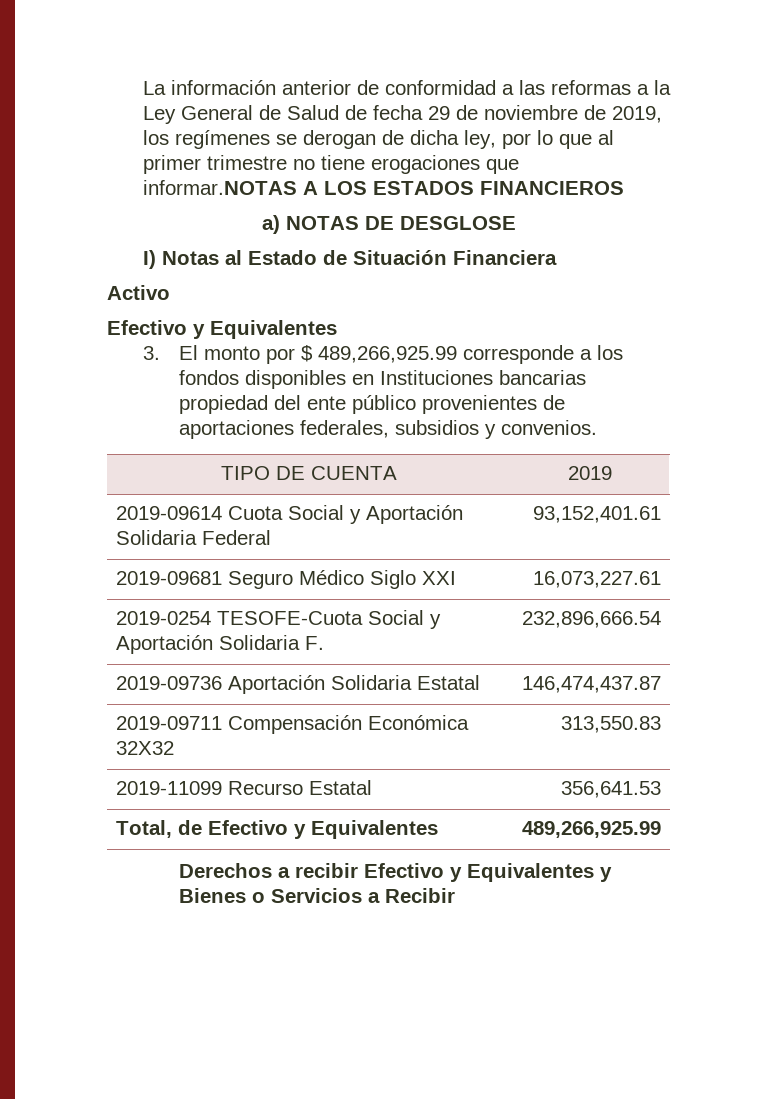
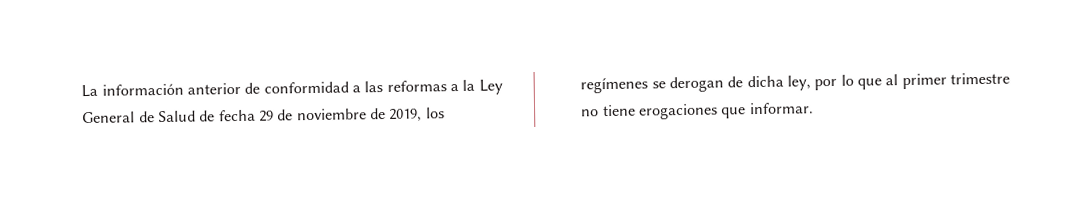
- La información anterior de conformidad a las reformas a la Ley General de Salud de fecha 29 de noviembre de 2019, los regímenes se derogan de dicha ley, por lo que al primer trimestre no tiene erogaciones que informar.NOTAS A LOS ESTADOS FINANCIEROS
- a) NOTAS DE DESGLOSE
- I) Notas al Estado de Situación Financiera
- Activo
- Efectivo y Equivalentes
- 3. El monto por $ 489,266,925.99 corresponde a los fondos disponibles en Instituciones bancarias propiedad del ente público provenientes de aportaciones federales, subsidios y convenios.
- TIPO DE CUENTA | 2019
- 2019-09614 Cuota Social y Aportación Solidaria Federal | 93,152,401.61
- 2019-09681 Seguro Médico Siglo XXI | 16,073,227.61
- 2019-0254 TESOFE-Cuota Social y Aportación Solidaria F. | 232,896,666.54
- 2019-09736 Aportación Solidaria Estatal | 146,474,437.87
- 2019-09711 Compensación Económica 32X32 | 313,550.83
- 2019-11099 Recurso Estatal | 356,641.53
- Total, de Efectivo y Equivalentes | 489,266,925.99
- Derechos a recibir Efectivo y Equivalentes y Bienes o Servicios a Recibir
+ La información anterior de conformidad a las reformas a la Ley General de Salud de fecha 29 de noviembre de 2019, los regímenes se derogan de dicha ley, por lo que al primer trimestre no tiene erogaciones que informar.

